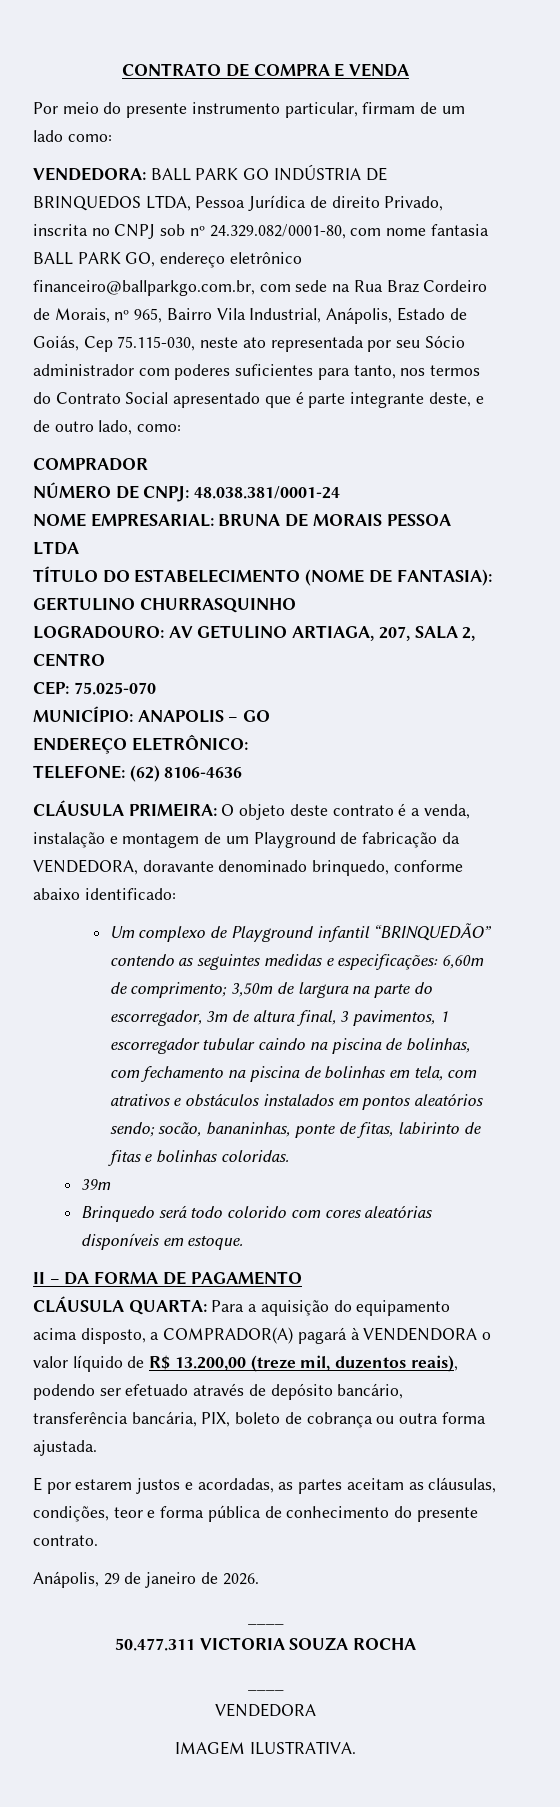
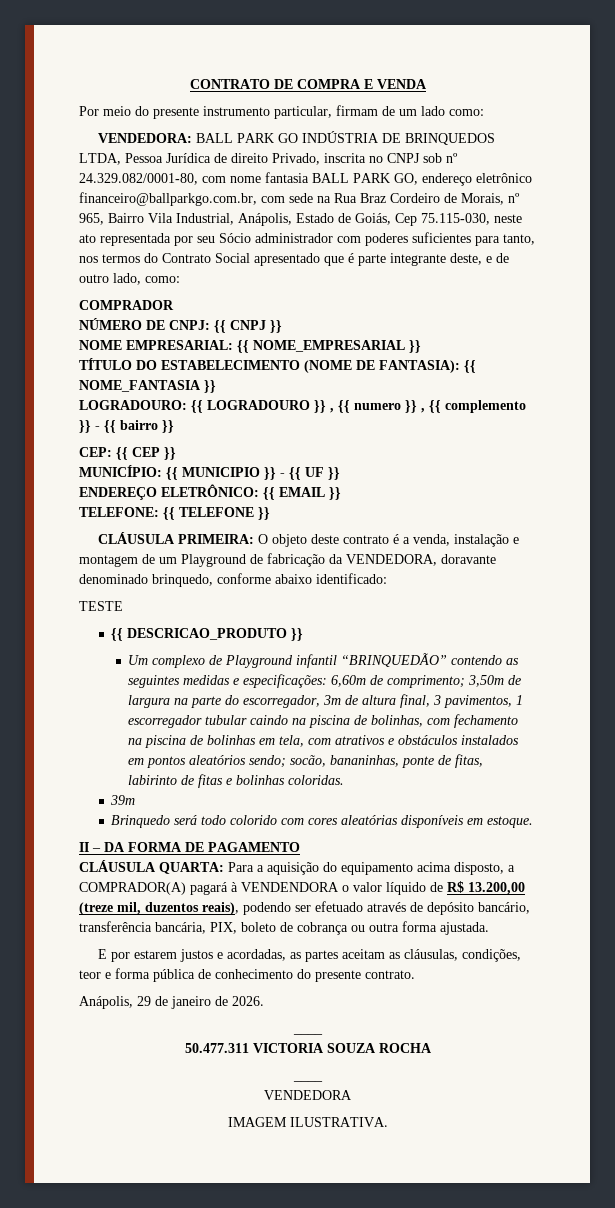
- NÚMERO DE CNPJ: 48.038.381/0001-24
+ NÚMERO DE CNPJ: {{ CNPJ }}
- NOME EMPRESARIAL: BRUNA DE MORAIS PESSOA LTDA
+ NOME EMPRESARIAL: {{ NOME_EMPRESARIAL }}
- TÍTULO DO ESTABELECIMENTO (NOME DE FANTASIA): GERTULINO CHURRASQUINHO
- LOGRADOURO: AV GETULINO ARTIAGA, 207, SALA 2, CENTRO
- CEP: 75.025-070
- MUNICÍPIO: ANAPOLIS – GO
- ENDEREÇO ELETRÔNICO:
- TELEFONE: (62) 8106-4636
+ TÍTULO DO ESTABELECIMENTO (NOME DE FANTASIA): {{ NOME_FANTASIA }}
+ LOGRADOURO: {{ LOGRADOURO }} , {{ numero }} , {{ complemento }} - {{ bairro }}
+ CEP: {{ CEP }}
+ MUNICÍPIO: {{ MUNICIPIO }} - {{ UF }}
+ ENDEREÇO ELETRÔNICO: {{ EMAIL }}
+ TELEFONE: {{ TELEFONE }}
+ TESTE
+ {{ DESCRICAO_PRODUTO }}

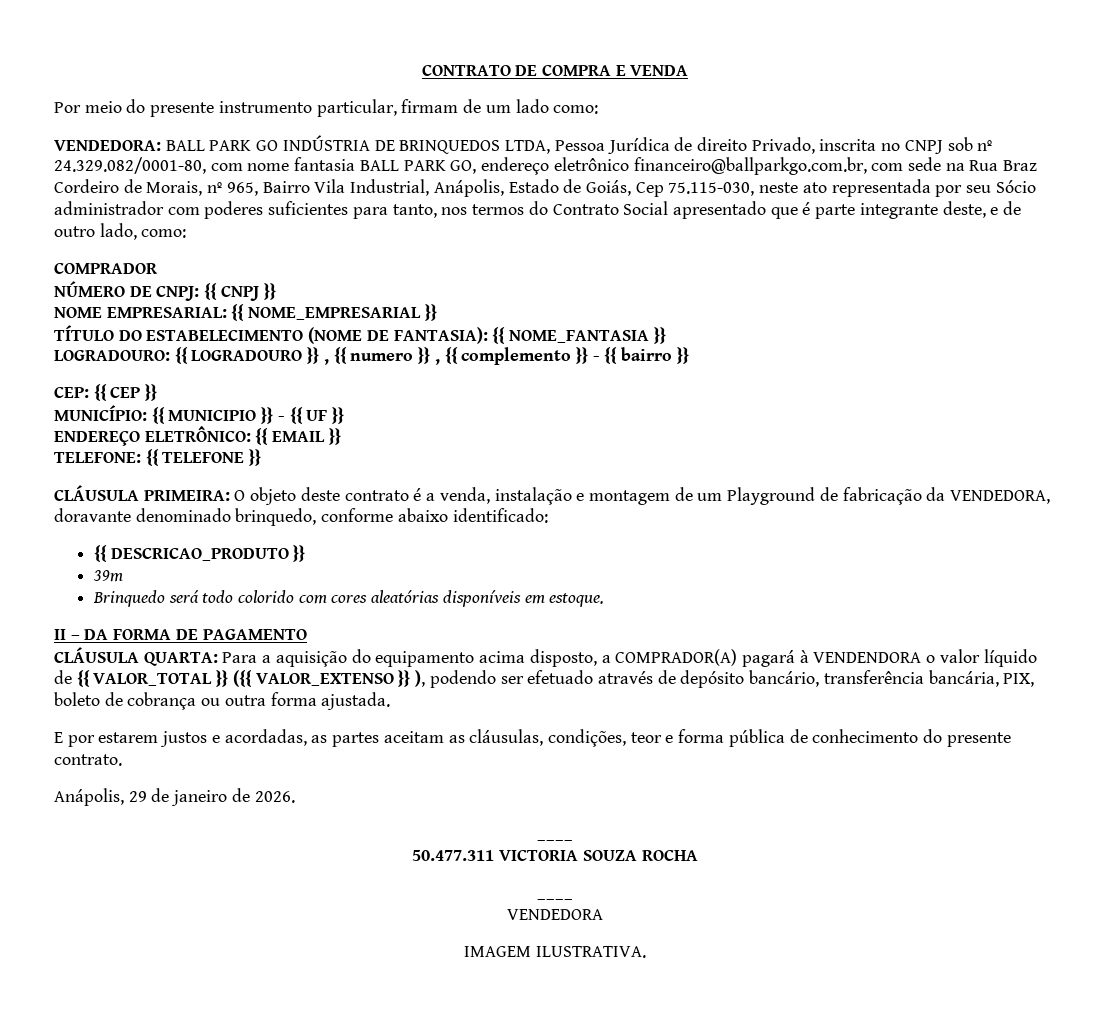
- TESTE
- Um complexo de Playground infantil “BRINQUEDÃO” contendo as seguintes medidas e especificações: 6,60m de comprimento; 3,50m de largura na parte do escorregador, 3m de altura final, 3 pavimentos, 1 escorregador tubular caindo na piscina de bolinhas, com fechamento na piscina de bolinhas em tela, com atrativos e obstáculos instalados em pontos aleatórios sendo; socão, bananinhas, ponte de fitas, labirinto de fitas e bolinhas coloridas.
- CLÁUSULA QUARTA: Para a aquisição do equipamento acima disposto, a COMPRADOR(A) pagará à VENDENDORA o valor líquido de R$ 13.200,00 (treze mil, duzentos reais), podendo ser efetuado através de depósito bancário, transferência bancária, PIX, boleto de cobrança ou outra forma ajustada.
+ CLÁUSULA QUARTA: Para a aquisição do equipamento acima disposto, a COMPRADOR(A) pagará à VENDENDORA o valor líquido de {{ VALOR_TOTAL }} ({{ VALOR_EXTENSO }} ), podendo ser efetuado através de depósito bancário, transferência bancária, PIX, boleto de cobrança ou outra forma ajustada.

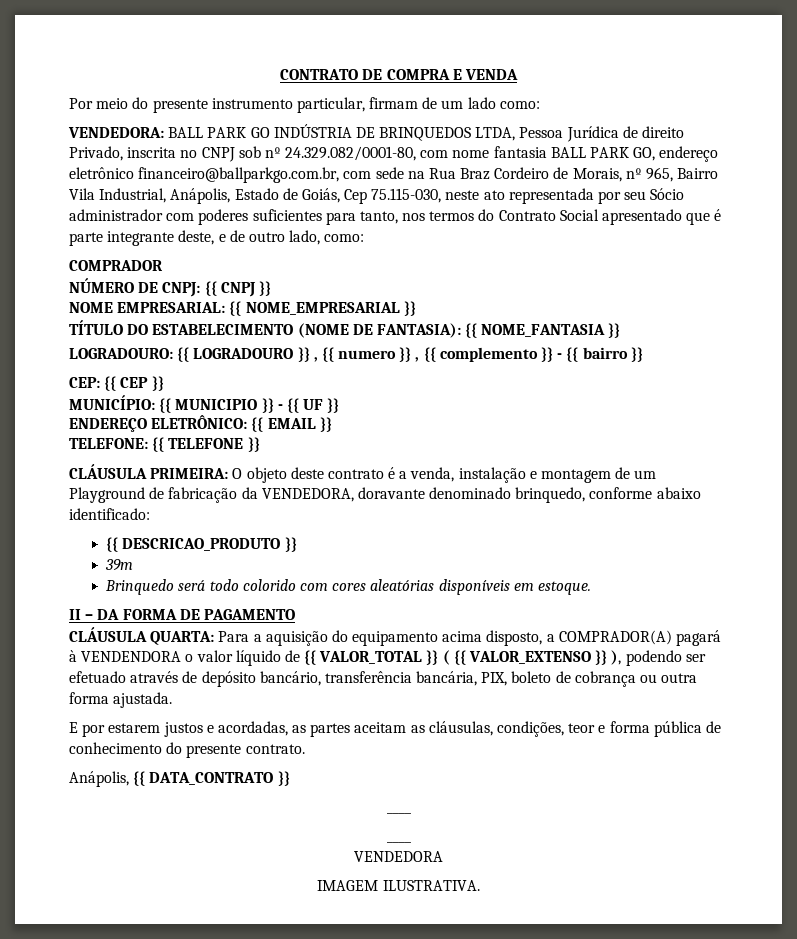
- CLÁUSULA QUARTA: Para a aquisição do equipamento acima disposto, a COMPRADOR(A) pagará à VENDENDORA o valor líquido de {{ VALOR_TOTAL }} ({{ VALOR_EXTENSO }} ), podendo ser efetuado através de depósito bancário, transferência bancária, PIX, boleto de cobrança ou outra forma ajustada.
+ CLÁUSULA QUARTA: Para a aquisição do equipamento acima disposto, a COMPRADOR(A) pagará à VENDENDORA o valor líquido de {{ VALOR_TOTAL }} ( {{ VALOR_EXTENSO }} ), podendo ser efetuado através de depósito bancário, transferência bancária, PIX, boleto de cobrança ou outra forma ajustada.
- Anápolis, 29 de janeiro de 2026.
+ Anápolis, {{ DATA_CONTRATO }}
  ____
- 50.477.311 VICTORIA SOUZA ROCHA

